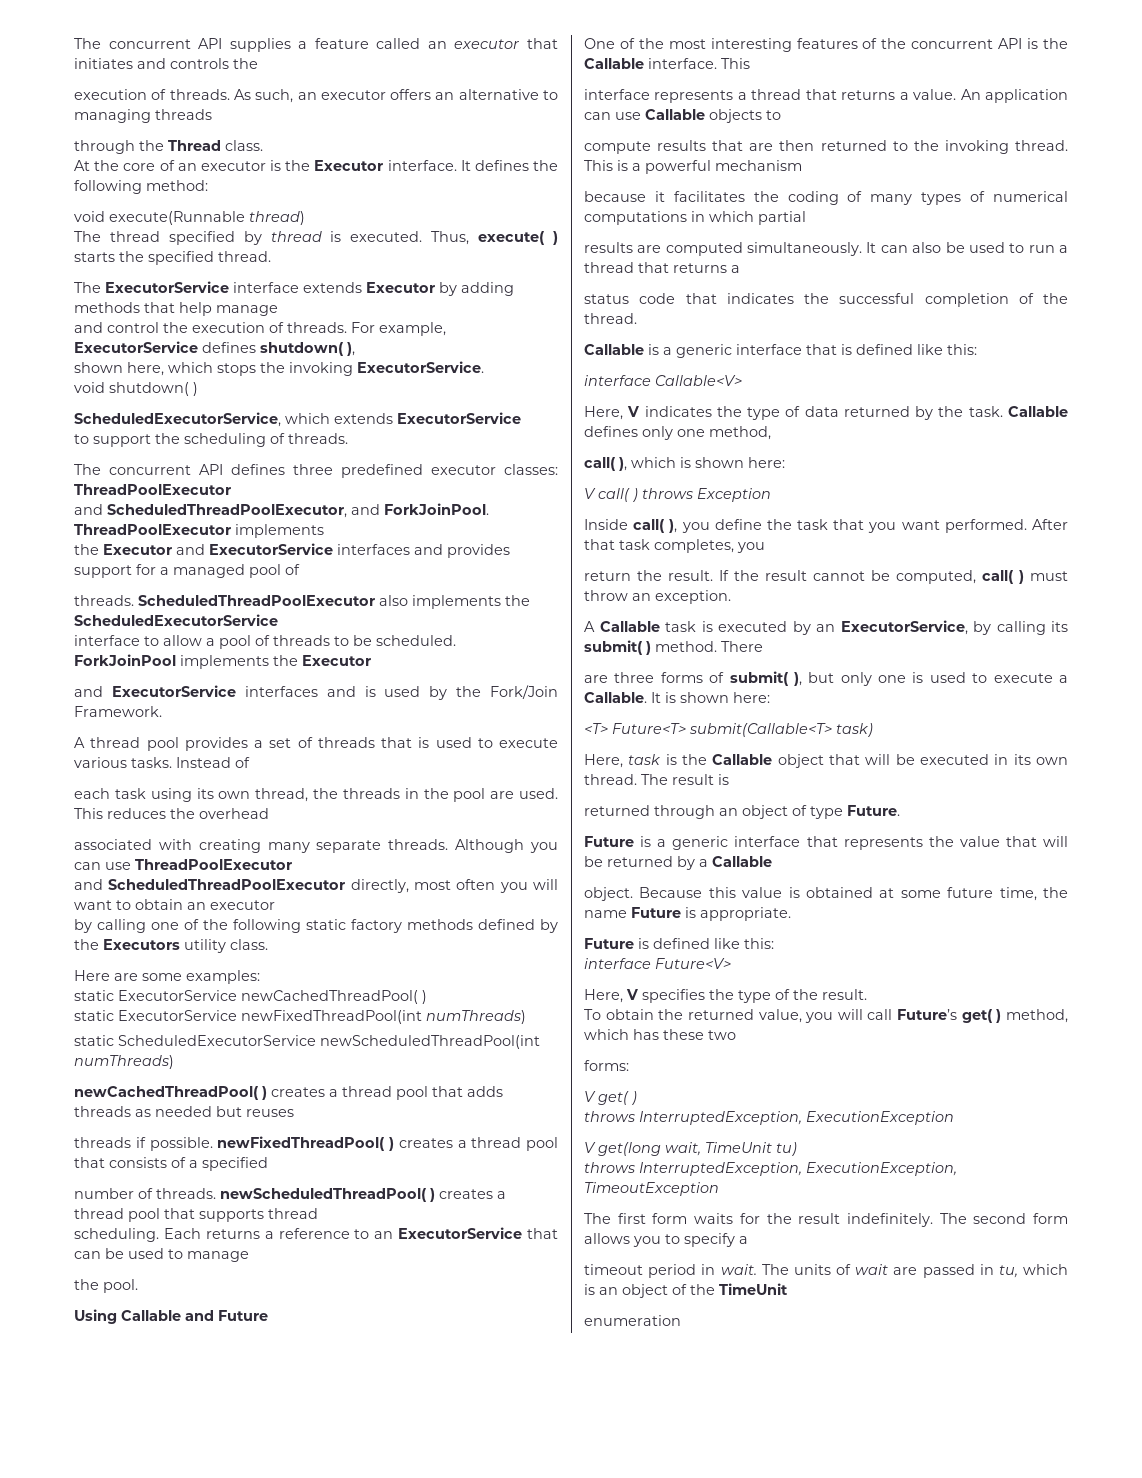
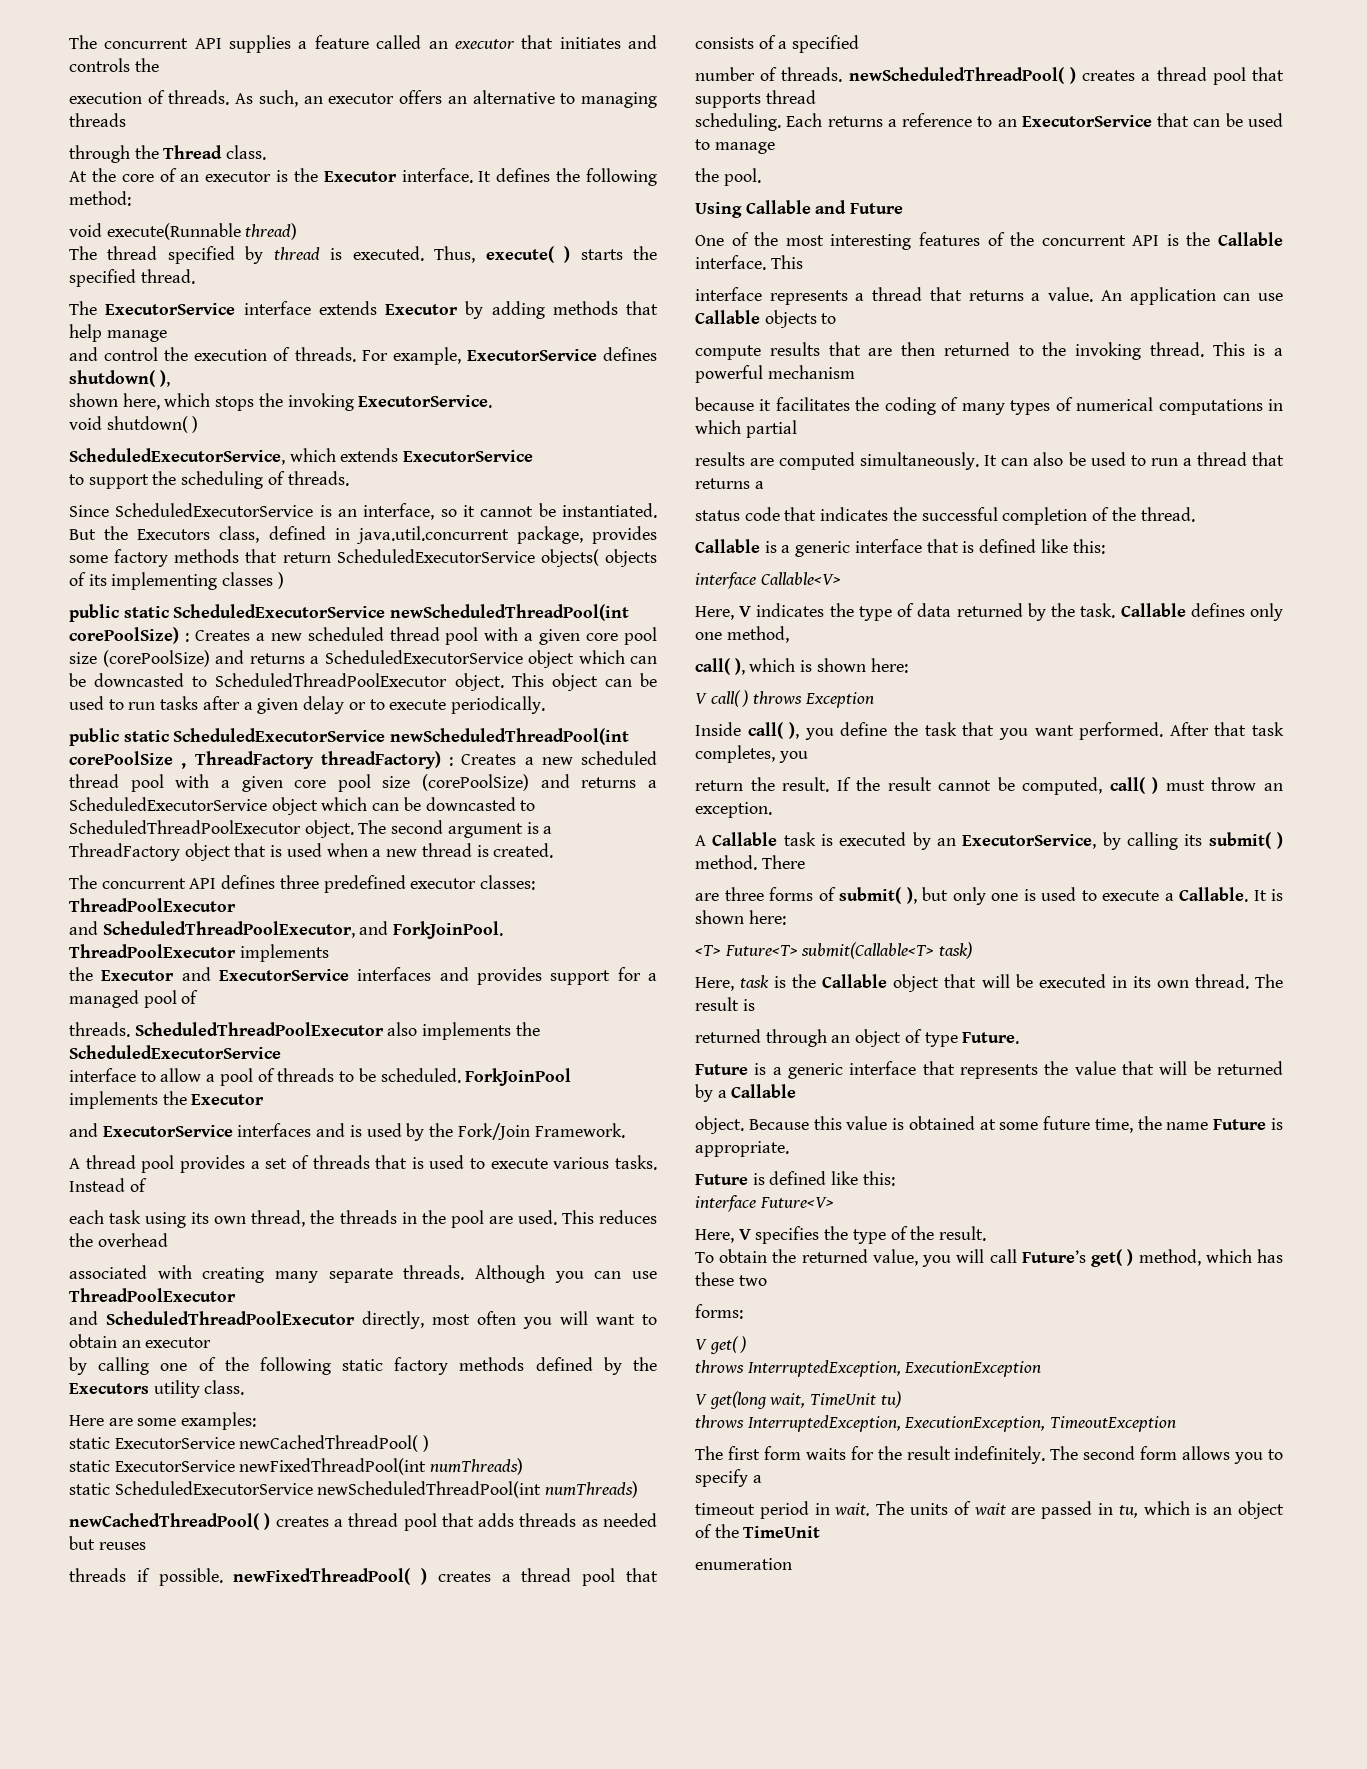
+ Since ScheduledExecutorService is an interface, so it cannot be instantiated. But the Executors class, defined in java.util.concurrent package, provides some factory methods that return ScheduledExecutorService objects( objects of its implementing classes )
+ public static ScheduledExecutorService newScheduledThreadPool(int corePoolSize) : Creates a new scheduled thread pool with a given core pool size (corePoolSize) and returns a ScheduledExecutorService object which can be downcasted to ScheduledThreadPoolExecutor object. This object can be used to run tasks after a given delay or to execute periodically.
+ public static ScheduledExecutorService newScheduledThreadPool(int corePoolSize , ThreadFactory threadFactory) : Creates a new scheduled thread pool with a given core pool size (corePoolSize) and returns a ScheduledExecutorService object which can be downcasted to ScheduledThreadPoolExecutor object. The second argument is a ThreadFactory object that is used when a new thread is created.

